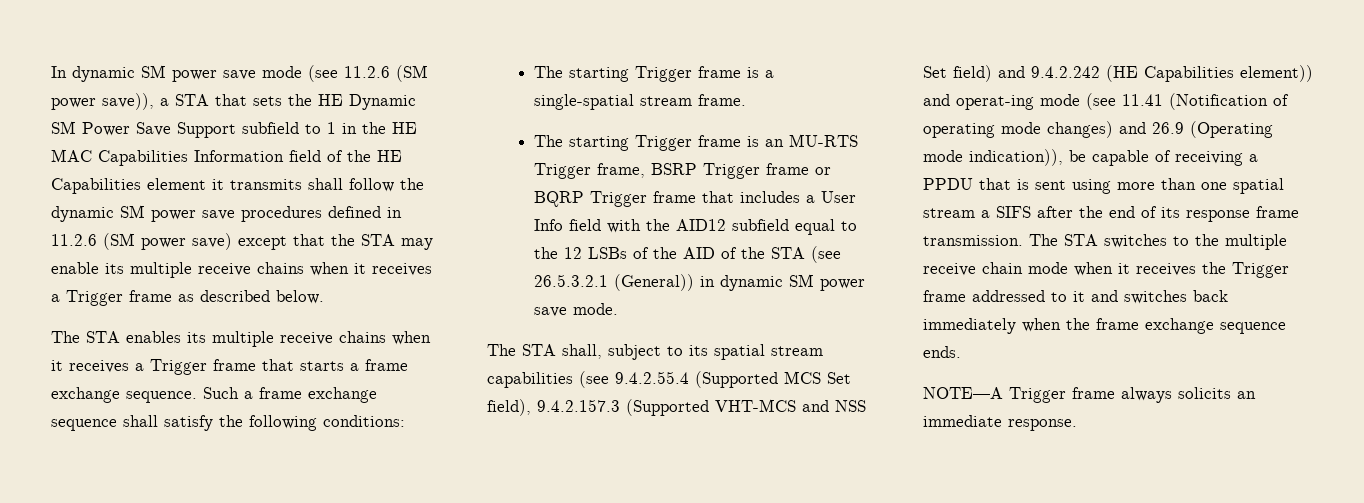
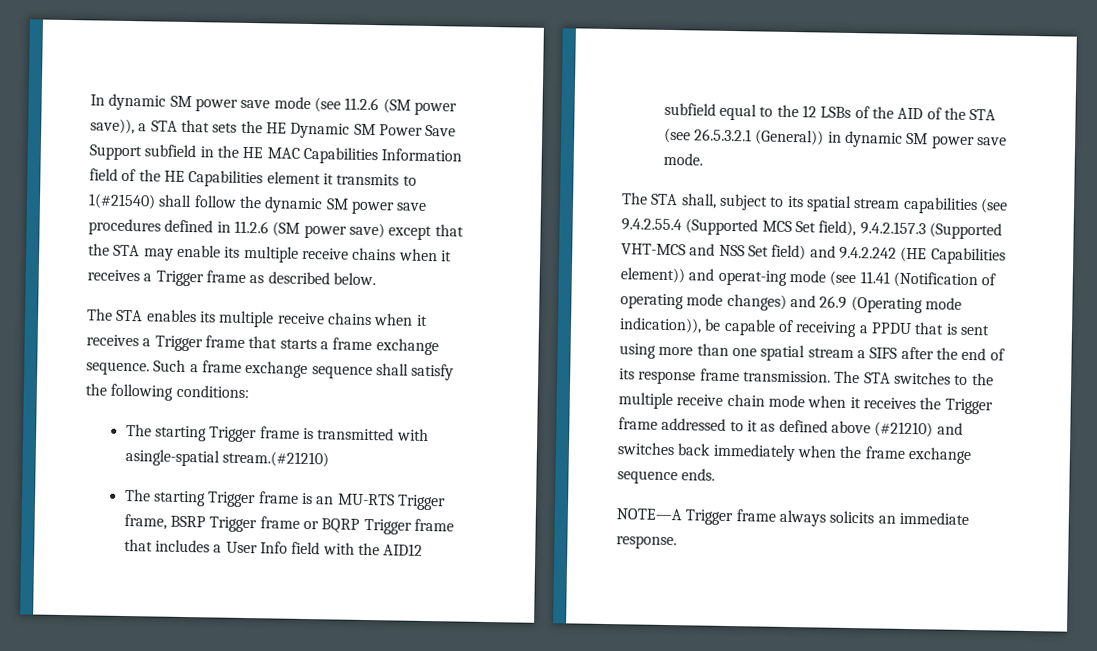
- In dynamic SM power save mode (see 11.2.6 (SM power save)), a STA that sets the HE Dynamic SM Power Save Support subfield to 1 in the HE MAC Capabilities Information field of the HE Capabilities element it transmits shall follow the dynamic SM power save procedures defined in 11.2.6 (SM power save) except that the STA may enable its multiple receive chains when it receives a Trigger frame as described below.
+ In dynamic SM power save mode (see 11.2.6 (SM power save)), a STA that sets the HE Dynamic SM Power Save Support subfield in the HE MAC Capabilities Information field of the HE Capabilities element it transmits to 1(#21540) shall follow the dynamic SM power save procedures defined in 11.2.6 (SM power save) except that the STA may enable its multiple receive chains when it receives a Trigger frame as described below.
- The starting Trigger frame is a single-spatial stream frame.
+ The starting Trigger frame is transmitted with asingle-spatial stream.(#21210)
- The STA switches to the multiple receive chain mode when it receives the Trigger frame addressed to it and switches back immediately when the frame exchange sequence ends.
+ The STA switches to the multiple receive chain mode when it receives the Trigger frame addressed to it as defined above (#21210) and switches back immediately when the frame exchange sequence ends.

